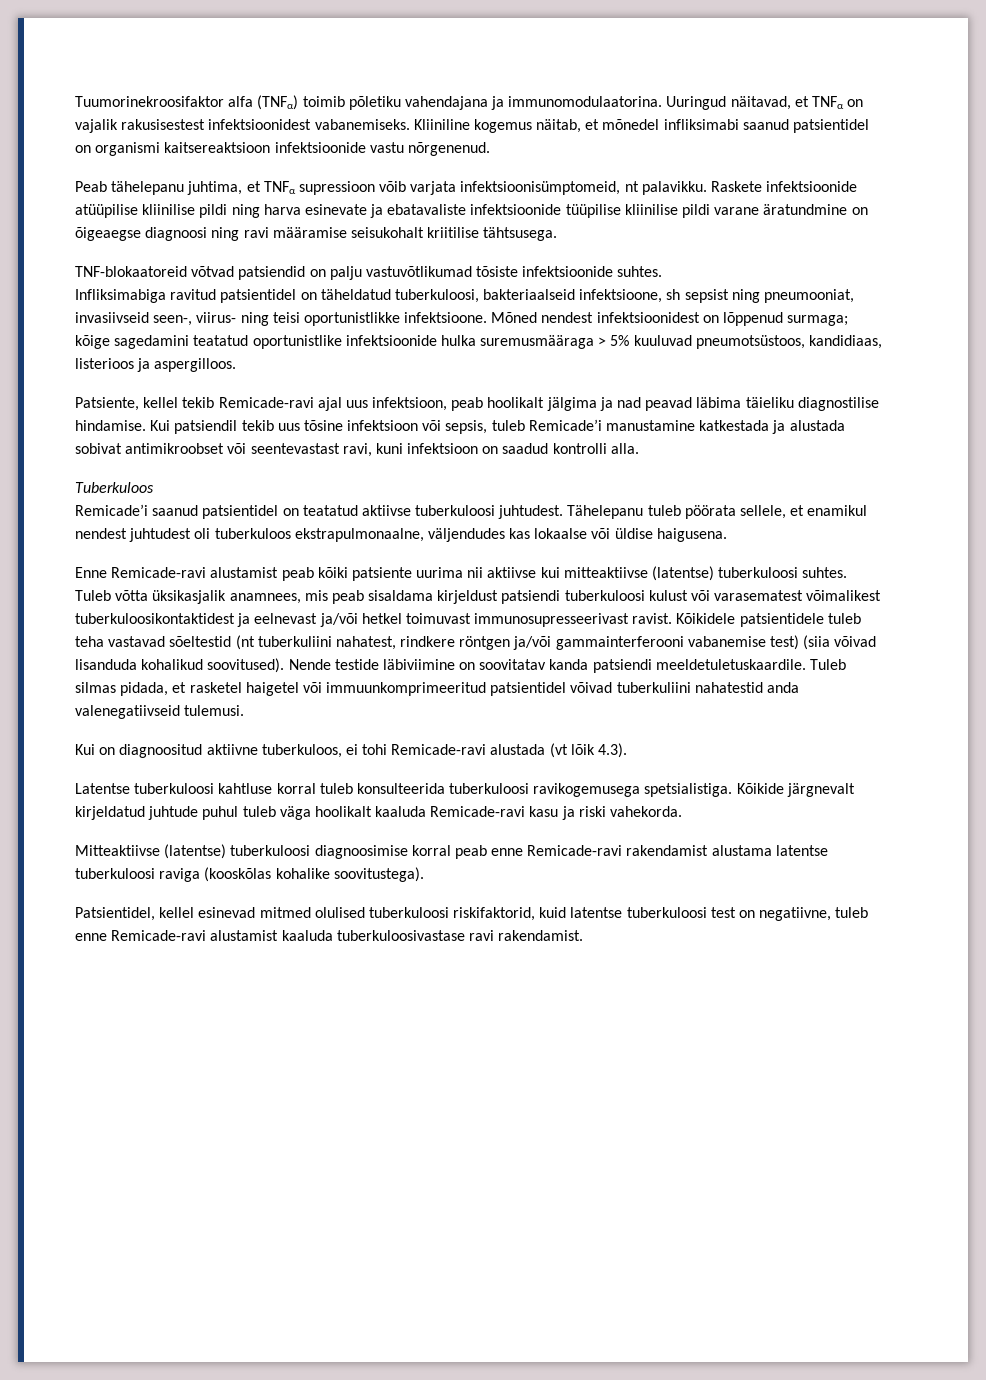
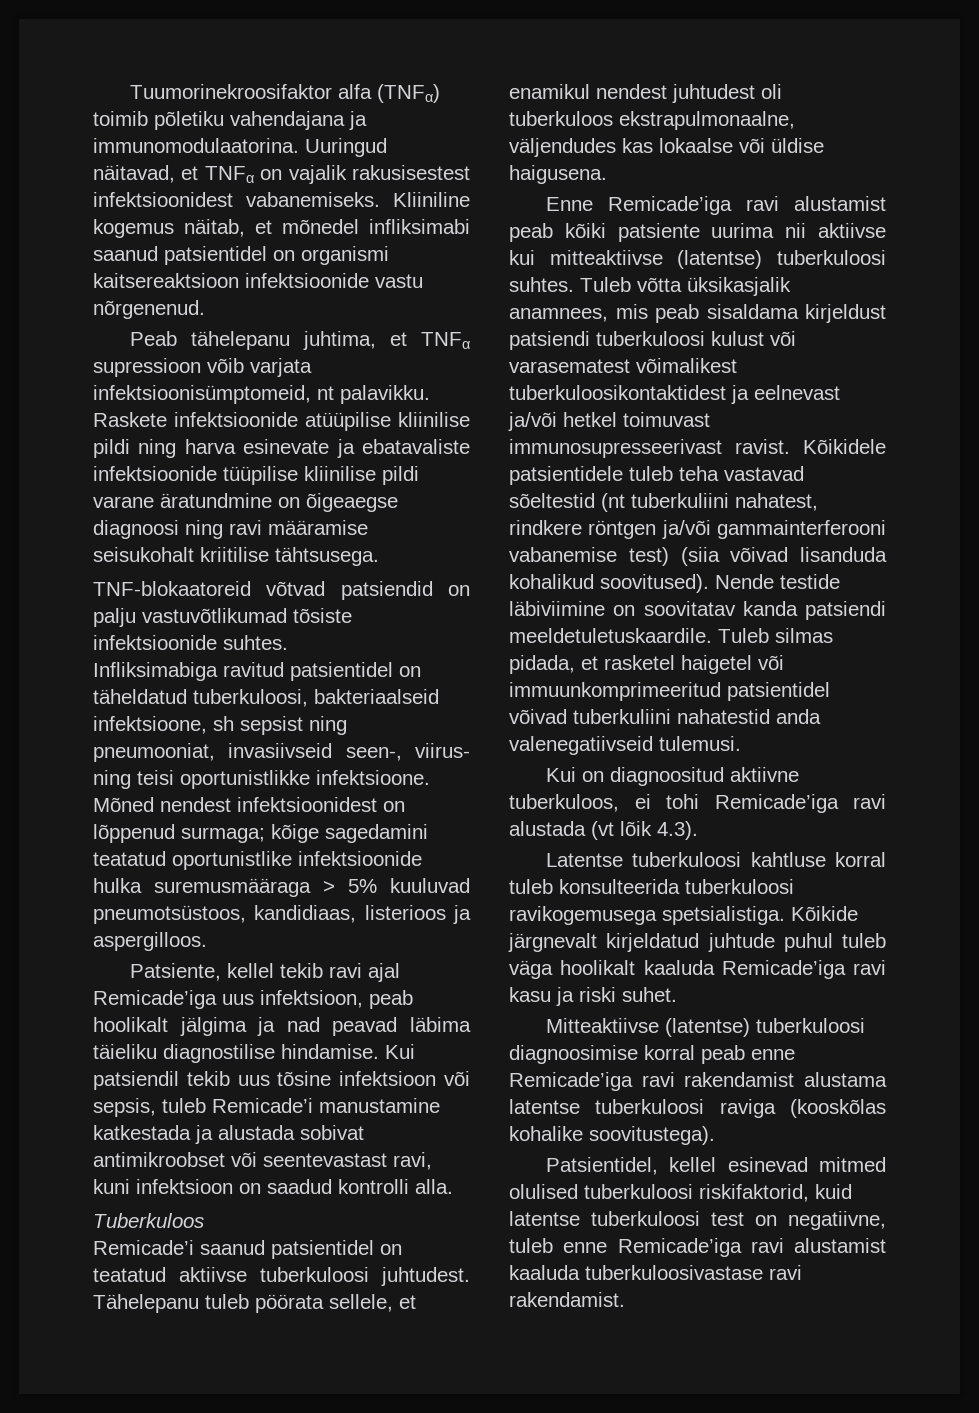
- Patsiente, kellel tekib Remicade-ravi ajal uus infektsioon, peab hoolikalt jälgima ja nad peavad läbima täieliku diagnostilise hindamise.
+ Patsiente, kellel tekib ravi ajal Remicade’iga uus infektsioon, peab hoolikalt jälgima ja nad peavad läbima täieliku diagnostilise hindamise.
- Enne Remicade-ravi alustamist peab kõiki patsiente uurima nii aktiivse kui mitteaktiivse (latentse) tuberkuloosi suhtes.
+ Enne Remicade’iga ravi alustamist peab kõiki patsiente uurima nii aktiivse kui mitteaktiivse (latentse) tuberkuloosi suhtes.
- Kui on diagnoositud aktiivne tuberkuloos, ei tohi Remicade-ravi alustada (vt lõik 4.3).
+ Kui on diagnoositud aktiivne tuberkuloos, ei tohi Remicade’iga ravi alustada (vt lõik 4.3).
- Kõikide järgnevalt kirjeldatud juhtude puhul tuleb väga hoolikalt kaaluda Remicade-ravi kasu ja riski vahekorda.
+ Kõikide järgnevalt kirjeldatud juhtude puhul tuleb väga hoolikalt kaaluda Remicade’iga ravi kasu ja riski suhet.
- Mitteaktiivse (latentse) tuberkuloosi diagnoosimise korral peab enne Remicade-ravi rakendamist alustama latentse tuberkuloosi raviga (kooskõlas kohalike soovitustega).
+ Mitteaktiivse (latentse) tuberkuloosi diagnoosimise korral peab enne Remicade’iga ravi rakendamist alustama latentse tuberkuloosi raviga (kooskõlas kohalike soovitustega).
- Patsientidel, kellel esinevad mitmed olulised tuberkuloosi riskifaktorid, kuid latentse tuberkuloosi test on negatiivne, tuleb enne Remicade-ravi alustamist kaaluda tuberkuloosivastase ravi rakendamist.
+ Patsientidel, kellel esinevad mitmed olulised tuberkuloosi riskifaktorid, kuid latentse tuberkuloosi test on negatiivne, tuleb enne Remicade’iga ravi alustamist kaaluda tuberkuloosivastase ravi rakendamist.

